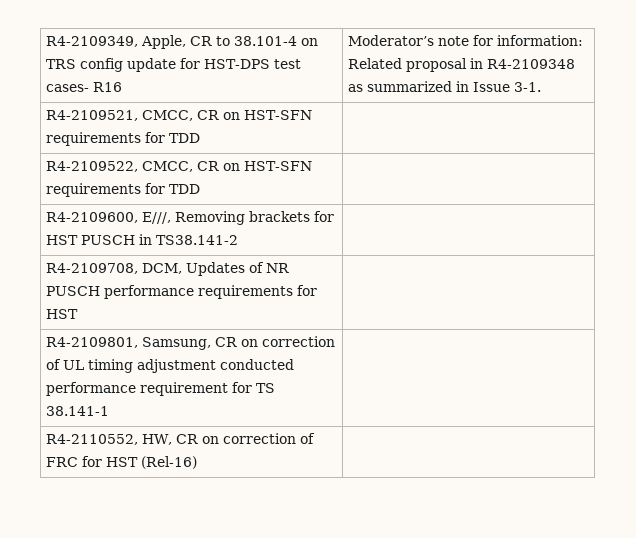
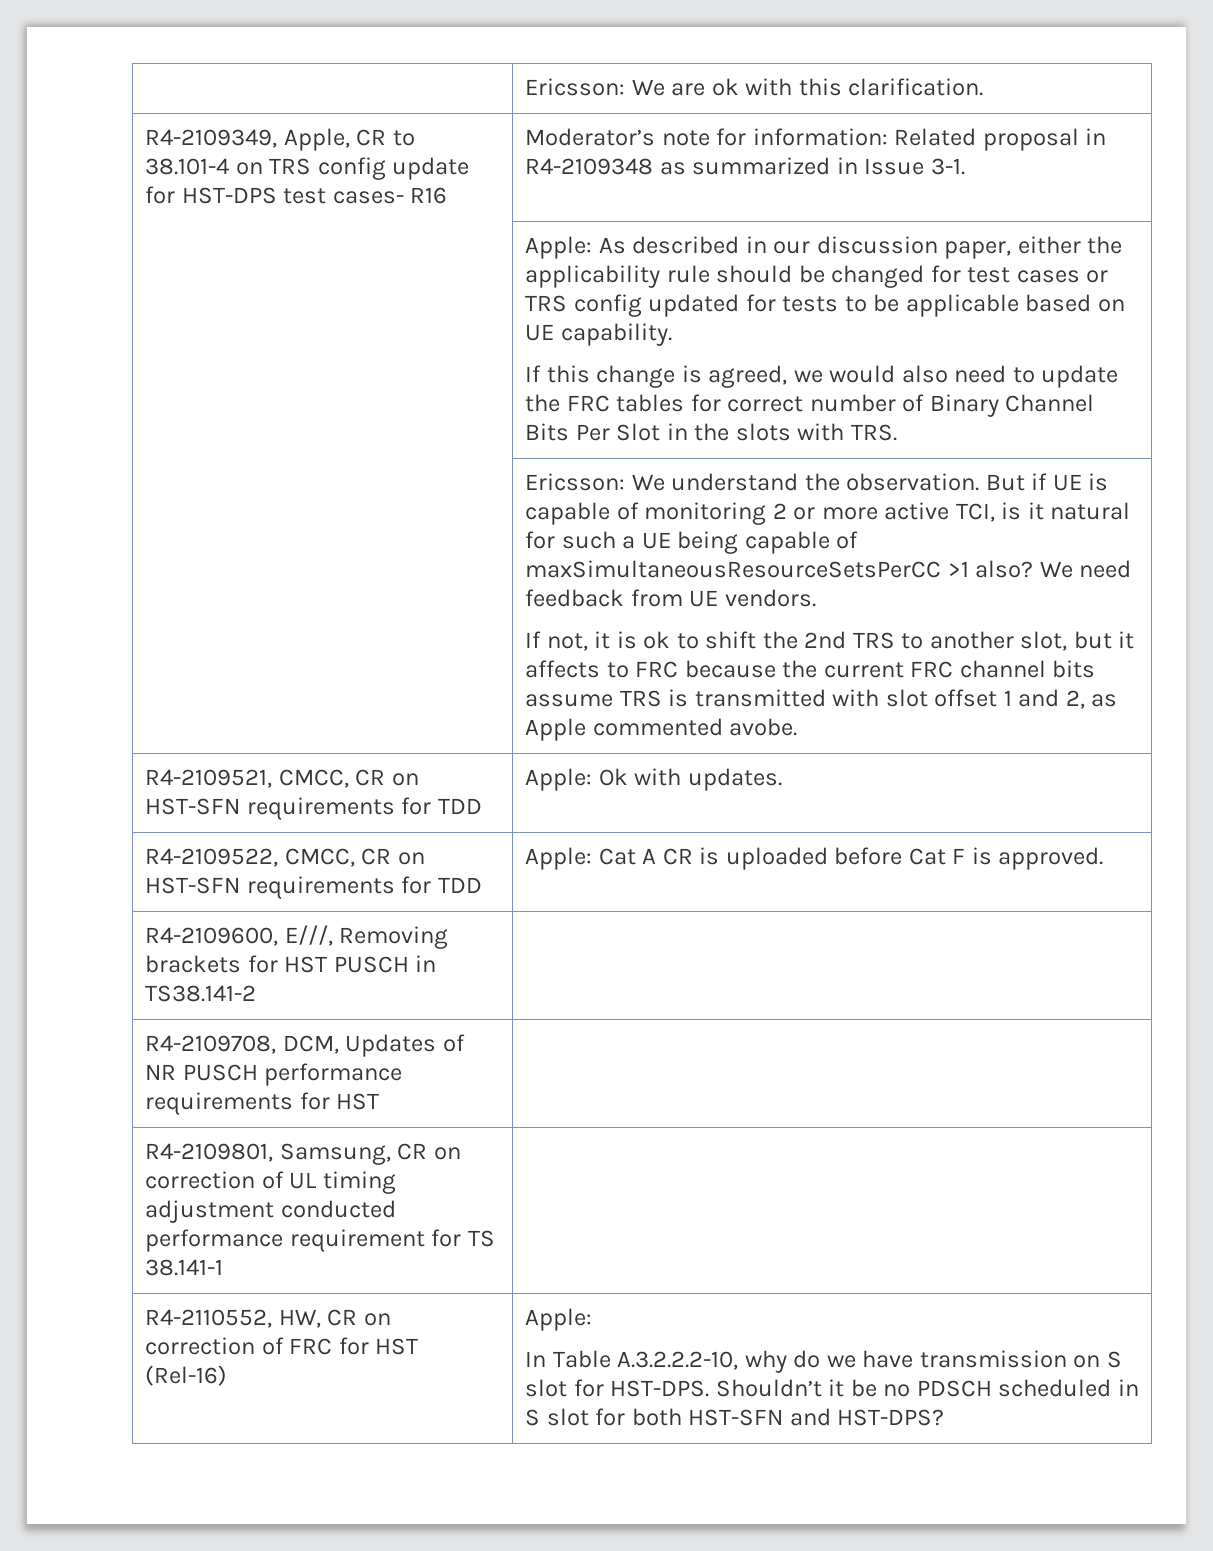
+ | Ericsson: We are ok with this clarification.
+ Apple: As described in our discussion paper, either the applicability rule should be changed for test cases or TRS config updated for tests to be applicable based on UE capability.
+ If this change is agreed, we would also need to update the FRC tables for correct number of Binary Channel Bits Per Slot in the slots with TRS.
+ | Ericsson: We understand the observation. But if UE is capable of monitoring 2 or more active TCI, is it natural for such a UE being capable of maxSimultaneousResourceSetsPerCC >1 also? We need feedback from UE vendors.
+ If not, it is ok to shift the 2nd TRS to another slot, but it affects to FRC because the current FRC channel bits assume TRS is transmitted with slot offset 1 and 2, as Apple commented avobe.
- R4-2109521, CMCC, CR on HST-SFN requirements for TDD |
+ R4-2109521, CMCC, CR on HST-SFN requirements for TDD | Apple: Ok with updates.
- R4-2109522, CMCC, CR on HST-SFN requirements for TDD |
+ R4-2109522, CMCC, CR on HST-SFN requirements for TDD | Apple: Cat A CR is uploaded before Cat F is approved.
- R4-2110552, HW, CR on correction of FRC for HST (Rel-16) |
+ R4-2110552, HW, CR on correction of FRC for HST (Rel-16) | Apple:
+ In Table A.3.2.2.2-10, why do we have transmission on S slot for HST-DPS. Shouldn’t it be no PDSCH scheduled in S slot for both HST-SFN and HST-DPS?

